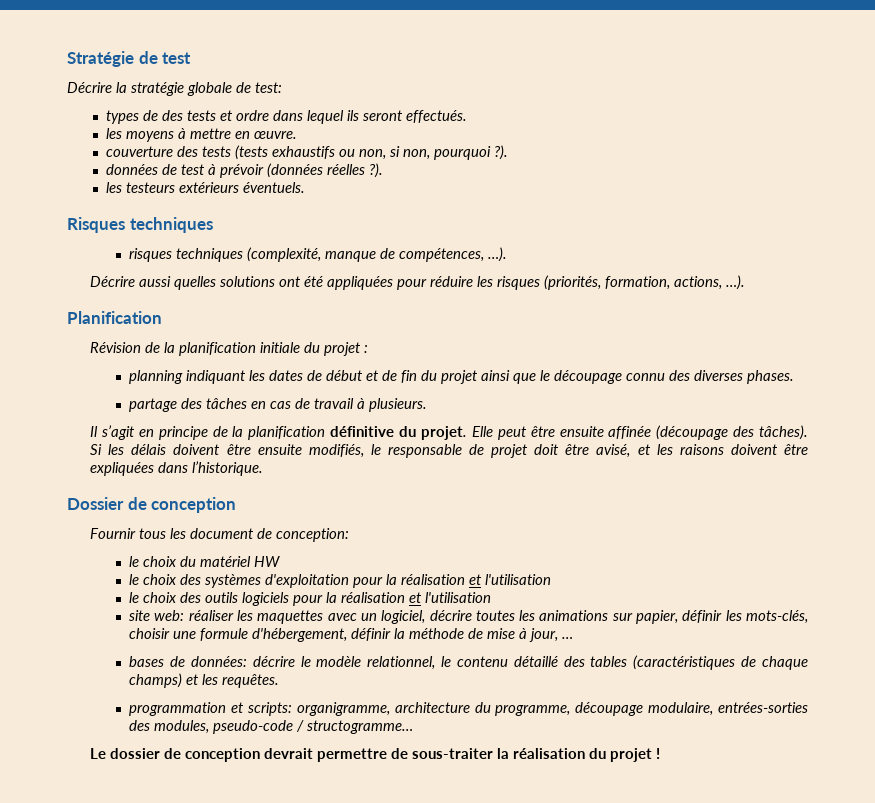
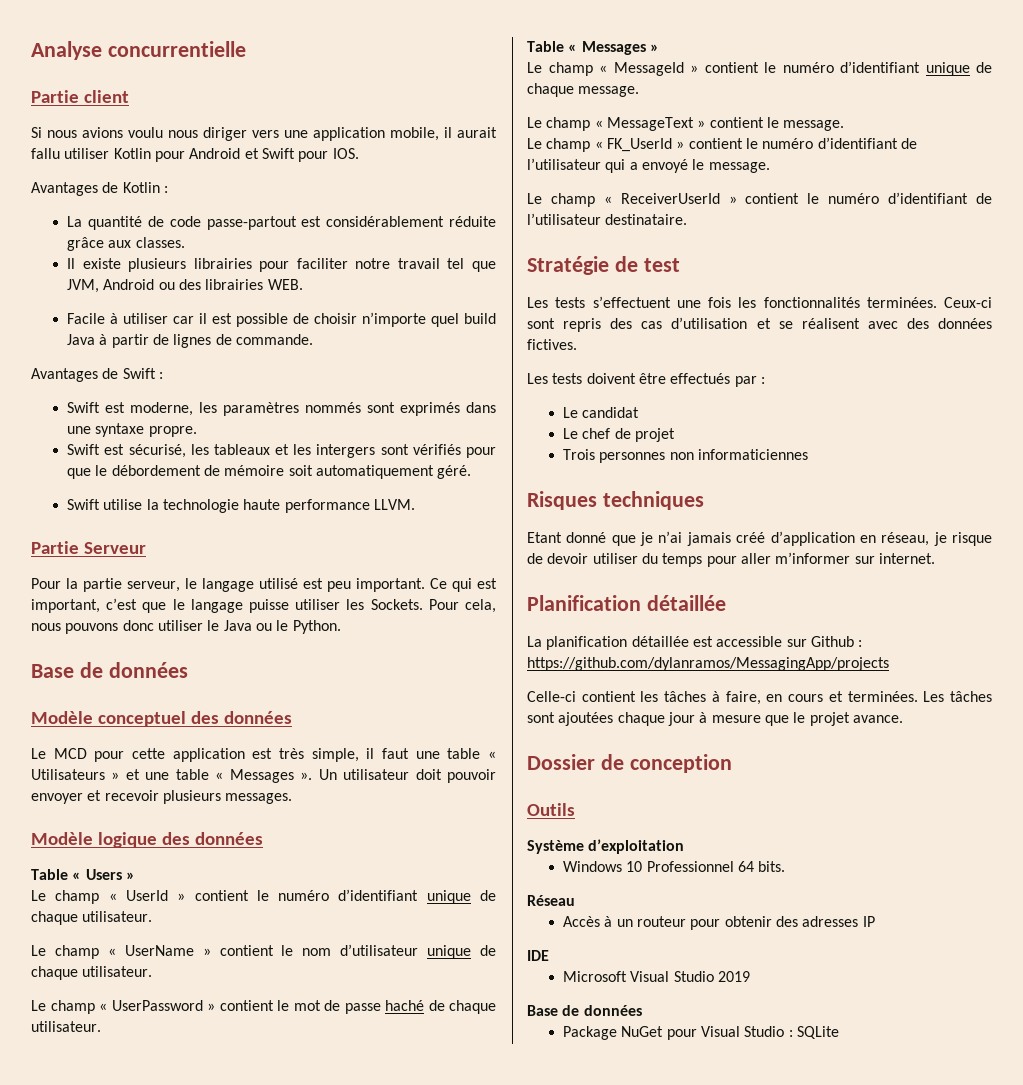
+ Analyse concurrentielle
+ Partie client
+ Si nous avions voulu nous diriger vers une application mobile, il aurait fallu utiliser Kotlin pour Android et Swift pour IOS.
+ Avantages de Kotlin :
+ La quantité de code passe-partout est considérablement réduite grâce aux classes.
+ Il existe plusieurs librairies pour faciliter notre travail tel que JVM, Android ou des librairies WEB.
+ Facile à utiliser car il est possible de choisir n’importe quel build Java à partir de lignes de commande.
+ Avantages de Swift :
+ Swift est moderne, les paramètres nommés sont exprimés dans une syntaxe propre.
+ Swift est sécurisé, les tableaux et les intergers sont vérifiés pour que le débordement de mémoire soit automatiquement géré.
+ Swift utilise la technologie haute performance LLVM.
+ Partie Serveur
+ Pour la partie serveur, le langage utilisé est peu important. Ce qui est important, c’est que le langage puisse utiliser les Sockets. Pour cela, nous pouvons donc utiliser le Java ou le Python.
+ Base de données
+ Modèle conceptuel des données
+ Le MCD pour cette application est très simple, il faut une table « Utilisateurs » et une table « Messages ». Un utilisateur doit pouvoir envoyer et recevoir plusieurs messages.
+ Modèle logique des données
+ Table « Users »
+ Le champ « UserId » contient le numéro d’identifiant unique de chaque utilisateur.
+ Le champ « UserName » contient le nom d’utilisateur unique de chaque utilisateur.
+ Le champ « UserPassword » contient le mot de passe haché de chaque utilisateur.
+ Table « Messages »
+ Le champ « MessageId » contient le numéro d’identifiant unique de chaque message.
+ Le champ « MessageText » contient le message.
+ Le champ « FK_UserId » contient le numéro d’identifiant de l’utilisateur qui a envoyé le message.
+ Le champ « ReceiverUserId » contient le numéro d’identifiant de l’utilisateur destinataire.
  Stratégie de test
- Décrire la stratégie globale de test:
- types de des tests et ordre dans lequel ils seront effectués.
- les moyens à mettre en œuvre.
- couverture des tests (tests exhaustifs ou non, si non, pourquoi ?).
- données de test à prévoir (données réelles ?).
- les testeurs extérieurs éventuels.
+ Les tests s’effectuent une fois les fonctionnalités terminées. Ceux-ci sont repris des cas d’utilisation et se réalisent avec des données fictives.
+ Les tests doivent être effectués par :
+ Le candidat
+ Le chef de projet
+ Trois personnes non informaticiennes
  Risques techniques
- risques techniques (complexité, manque de compétences, …).
- Décrire aussi quelles solutions ont été appliquées pour réduire les risques (priorités, formation, actions, …).
- Planification
- Révision de la planification initiale du projet :
- planning indiquant les dates de début et de fin du projet ainsi que le découpage connu des diverses phases.
- partage des tâches en cas de travail à plusieurs.
- Il s’agit en principe de la planification définitive du projet. Elle peut être ensuite affinée (découpage des tâches). Si les délais doivent être ensuite modifiés, le responsable de projet doit être avisé, et les raisons doivent être expliquées dans l’historique.
+ Etant donné que je n’ai jamais créé d’application en réseau, je risque de devoir utiliser du temps pour aller m’informer sur internet.
+ Planification détaillée
+ La planification détaillée est accessible sur Github : https://github.com/dylanramos/MessagingApp/projects
+ Celle-ci contient les tâches à faire, en cours et terminées. Les tâches sont ajoutées chaque jour à mesure que le projet avance.
  Dossier de conception
- Fournir tous les document de conception:
- le choix du matériel HW
- le choix des systèmes d'exploitation pour la réalisation et l'utilisation
- le choix des outils logiciels pour la réalisation et l'utilisation
- site web: réaliser les maquettes avec un logiciel, décrire toutes les animations sur papier, définir les mots-clés, choisir une formule d'hébergement, définir la méthode de mise à jour, …
- bases de données: décrire le modèle relationnel, le contenu détaillé des tables (caractéristiques de chaque champs) et les requêtes.
- programmation et scripts: organigramme, architecture du programme, découpage modulaire, entrées-sorties des modules, pseudo-code / structogramme…
- Le dossier de conception devrait permettre de sous-traiter la réalisation du projet !
+ Outils
+ Système d’exploitation
+ Windows 10 Professionnel 64 bits.
+ Réseau
+ Accès à un routeur pour obtenir des adresses IP
+ IDE
+ Microsoft Visual Studio 2019
+ Base de données
+ Package NuGet pour Visual Studio : SQLite

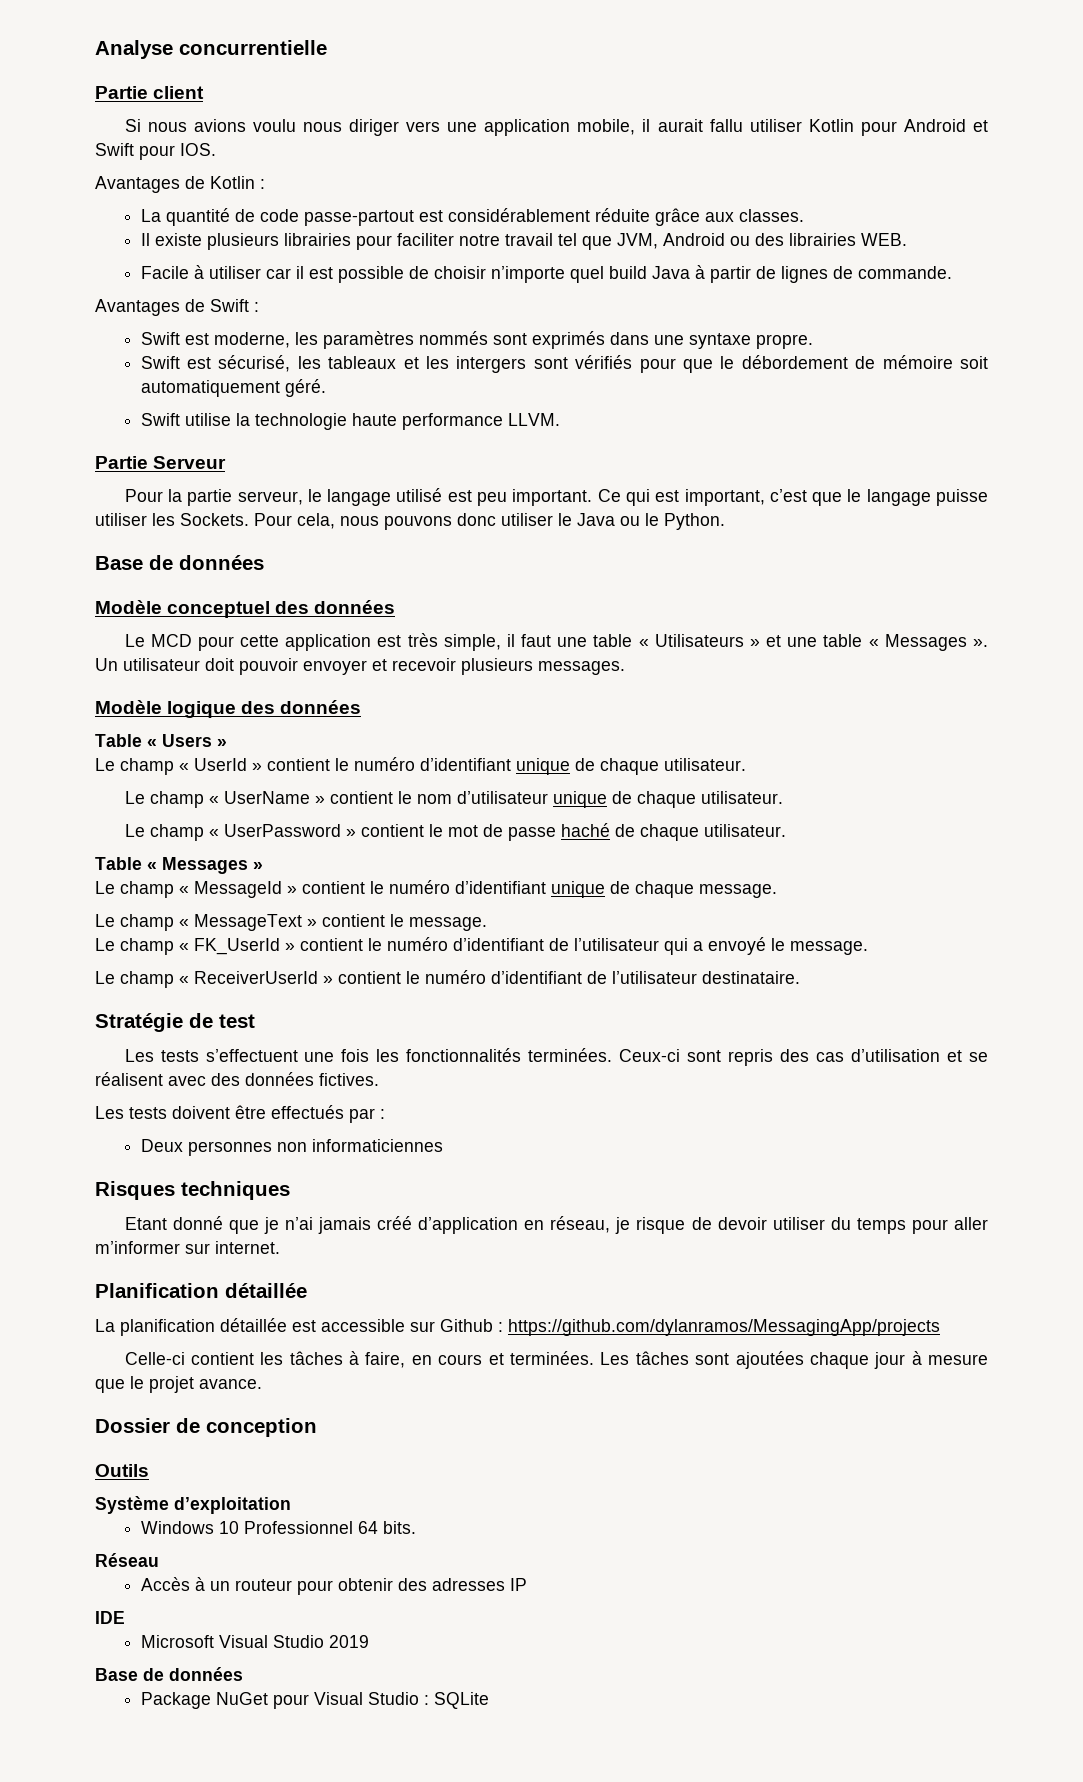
- Le candidat
- Le chef de projet
- Trois personnes non informaticiennes
+ Deux personnes non informaticiennes

